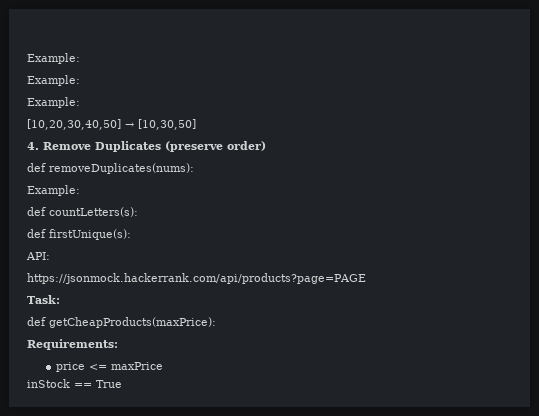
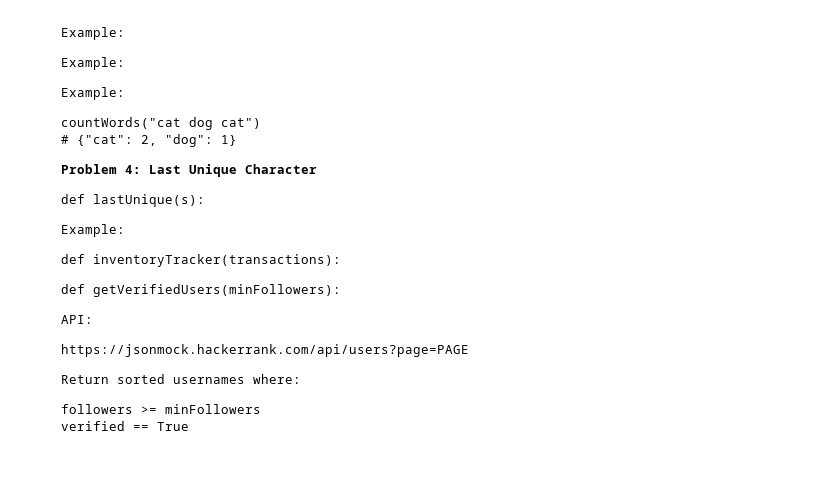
- [10,20,30,40,50] → [10,30,50]
- 4. Remove Duplicates (preserve order)
- def removeDuplicates(nums):
+ countWords("cat dog cat")
+ # {"cat": 2, "dog": 1}
+ Problem 4: Last Unique Character
+ def lastUnique(s):
- def countLetters(s):
- def firstUnique(s):
+ def inventoryTracker(transactions):
+ def getVerifiedUsers(minFollowers):
- https://jsonmock.hackerrank.com/api/products?page=PAGE
- Task:
- def getCheapProducts(maxPrice):
- Requirements:
- price <= maxPrice
- inStock == True
+ https://jsonmock.hackerrank.com/api/users?page=PAGE
+ Return sorted usernames where:
+ followers >= minFollowers
+ verified == True

